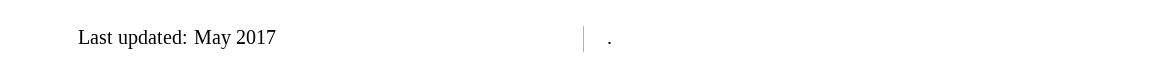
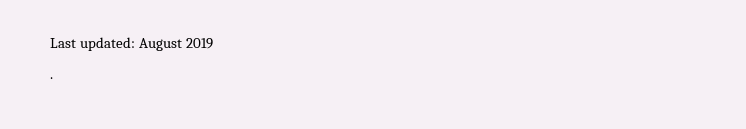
- Last updated: May 2017
+ Last updated: August 2019

